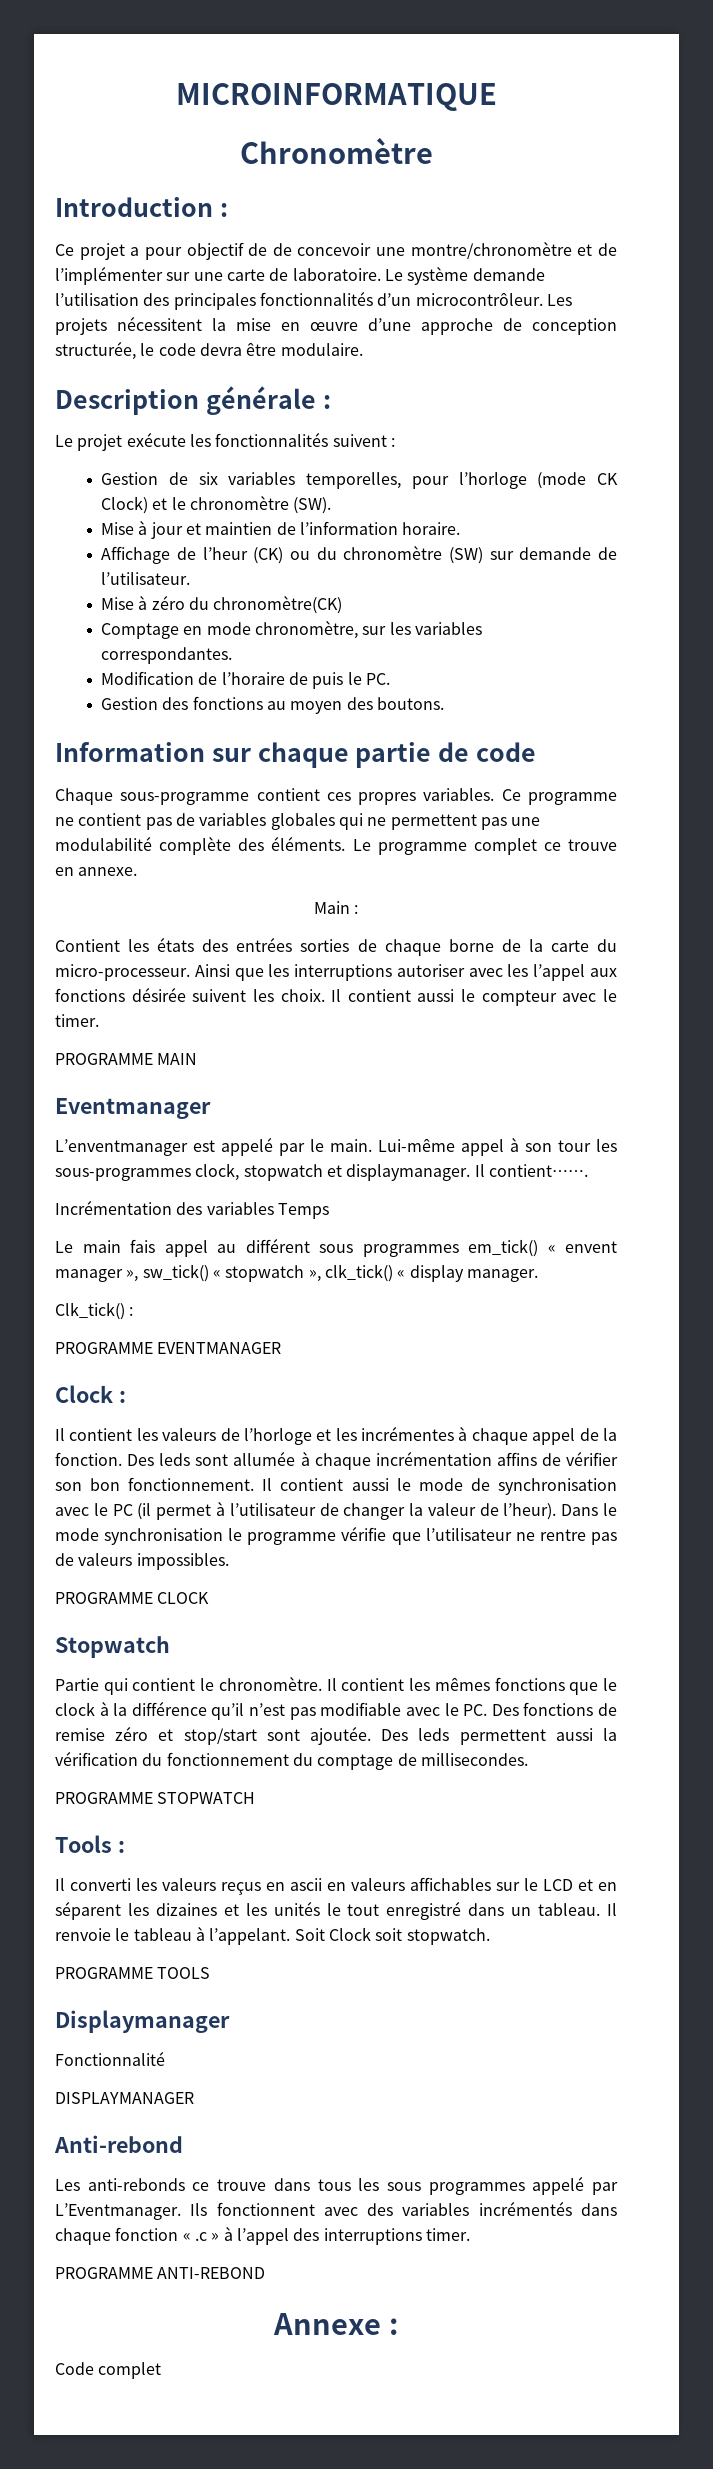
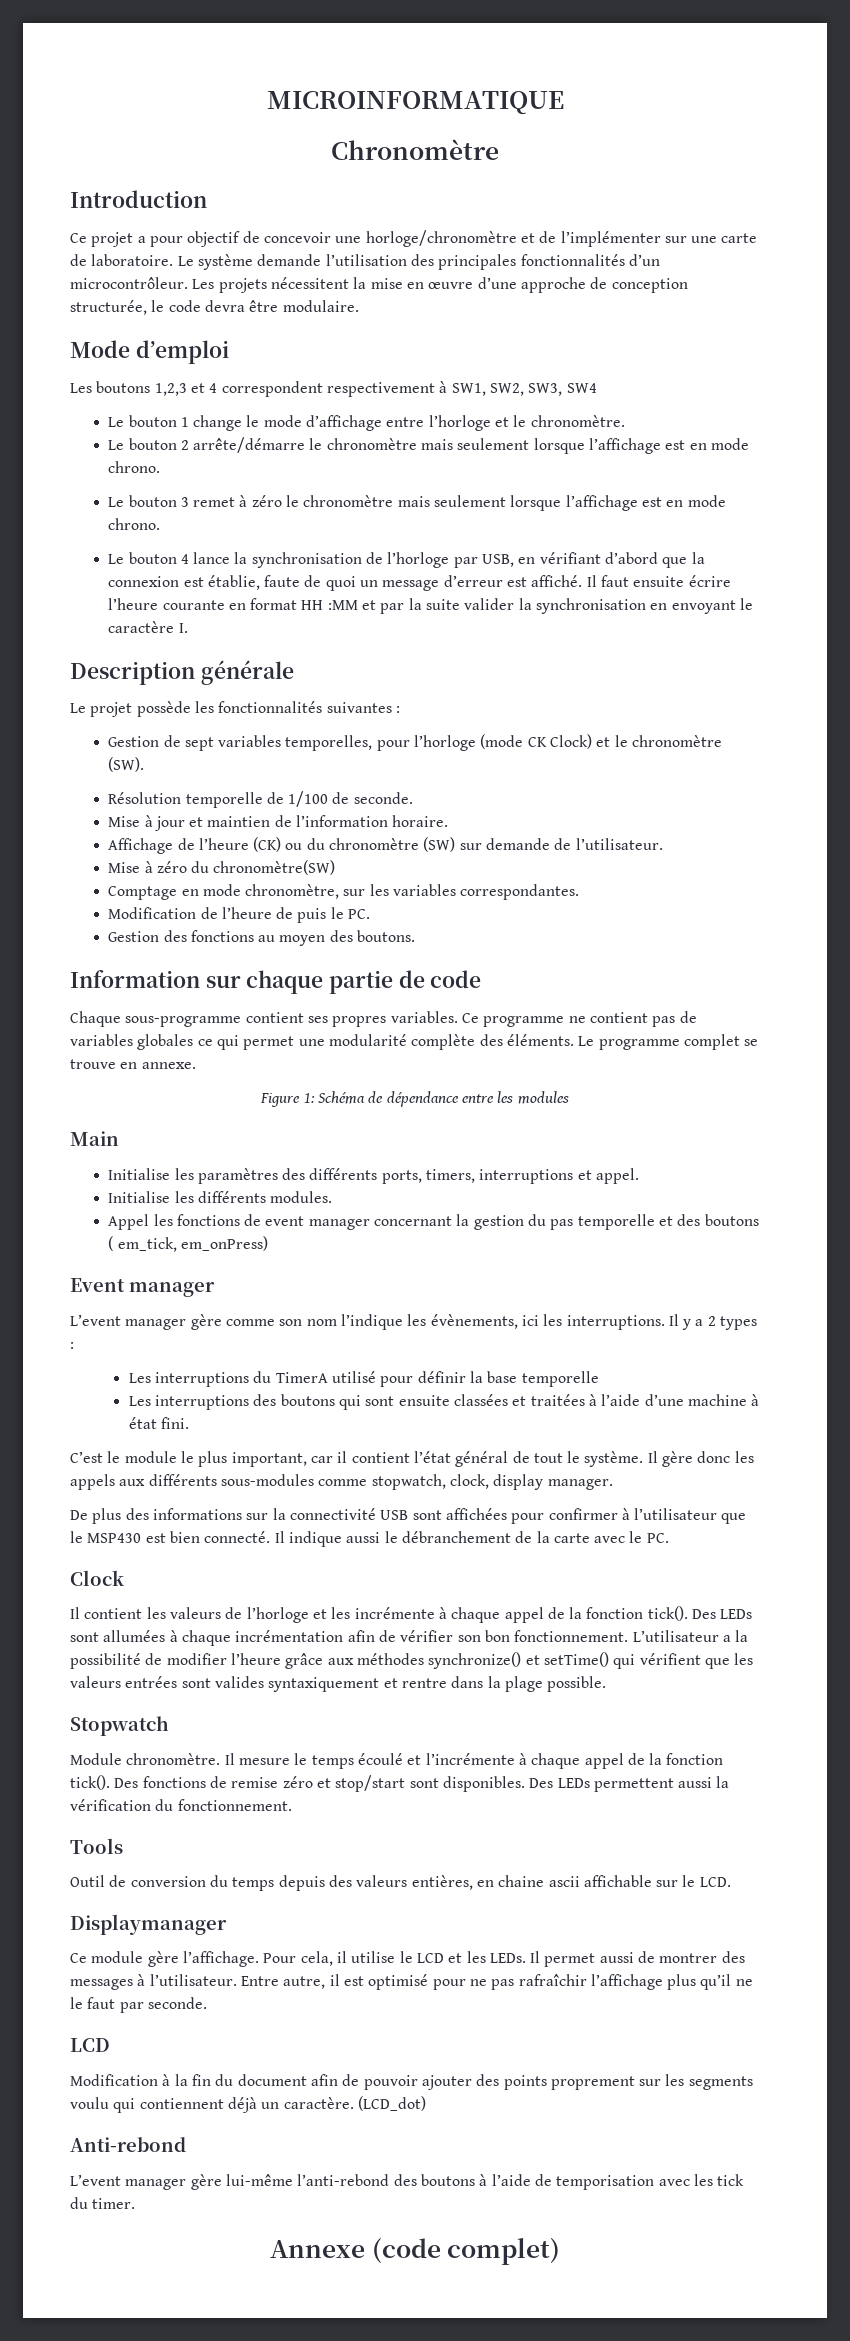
- Introduction :
+ Introduction
- Ce projet a pour objectif de de concevoir une montre/chronomètre et de l’implémenter sur une carte de laboratoire.
+ Ce projet a pour objectif de concevoir une horloge/chronomètre et de l’implémenter sur une carte de laboratoire.
+ Mode d’emploi
+ Les boutons 1,2,3 et 4 correspondent respectivement à SW1, SW2, SW3, SW4
+ Le bouton 1 change le mode d’affichage entre l’horloge et le chronomètre.
+ Le bouton 2 arrête/démarre le chronomètre mais seulement lorsque l’affichage est en mode chrono.
+ Le bouton 3 remet à zéro le chronomètre mais seulement lorsque l’affichage est en mode chrono.
+ Le bouton 4 lance la synchronisation de l’horloge par USB, en vérifiant d’abord que la connexion est établie, faute de quoi un message d’erreur est affiché. Il faut ensuite écrire l’heure courante en format HH :MM et par la suite valider la synchronisation en envoyant le caractère I.
- Description générale :
+ Description générale
- Le projet exécute les fonctionnalités suivent :
+ Le projet possède les fonctionnalités suivantes :
- Gestion de six variables temporelles, pour l’horloge (mode CK Clock) et le chronomètre (SW).
+ Gestion de sept variables temporelles, pour l’horloge (mode CK Clock) et le chronomètre (SW).
+ Résolution temporelle de 1/100 de seconde.
- Affichage de l’heur (CK) ou du chronomètre (SW) sur demande de l’utilisateur.
+ Affichage de l’heure (CK) ou du chronomètre (SW) sur demande de l’utilisateur.
- Mise à zéro du chronomètre(CK)
+ Mise à zéro du chronomètre(SW)
- Modification de l’horaire de puis le PC.
+ Modification de l’heure de puis le PC.
- Chaque sous-programme contient ces propres variables.
+ Chaque sous-programme contient ses propres variables.
- Ce programme ne contient pas de variables globales qui ne permettent pas une modulabilité complète des éléments.
+ Ce programme ne contient pas de variables globales ce qui permet une modularité complète des éléments.
- Le programme complet ce trouve en annexe.
+ Le programme complet se trouve en annexe.
- Main :
- Contient les états des entrées sorties de chaque borne de la carte du micro-processeur. Ainsi que les interruptions autoriser avec les l’appel aux fonctions désirée suivent les choix. Il contient aussi le compteur avec le timer.
- PROGRAMME MAIN
- Eventmanager
- L’enventmanager est appelé par le main. Lui-même appel à son tour les sous-programmes clock, stopwatch et displaymanager. Il contient…….
- Incrémentation des variables Temps
- Le main fais appel au différent sous programmes em_tick() « envent manager », sw_tick() « stopwatch », clk_tick() « display manager.
- Clk_tick() :
- PROGRAMME EVENTMANAGER
- Clock :
+ Figure 1: Schéma de dépendance entre les modules
+ Main
+ Initialise les paramètres des différents ports, timers, interruptions et appel.
+ Initialise les différents modules.
+ Appel les fonctions de event manager concernant la gestion du pas temporelle et des boutons ( em_tick, em_onPress)
+ Event manager
+ L’event manager gère comme son nom l’indique les évènements, ici les interruptions. Il y a 2 types :
+ Les interruptions du TimerA utilisé pour définir la base temporelle
+ Les interruptions des boutons qui sont ensuite classées et traitées à l’aide d’une machine à état fini.
+ C’est le module le plus important, car il contient l’état général de tout le système. Il gère donc les appels aux différents sous-modules comme stopwatch, clock, display manager.
+ De plus des informations sur la connectivité USB sont affichées pour confirmer à l’utilisateur que le MSP430 est bien connecté. Il indique aussi le débranchement de la carte avec le PC.
+ Clock
- Il contient les valeurs de l’horloge et les incrémentes à chaque appel de la fonction. Des leds sont allumée à chaque incrémentation affins de vérifier son bon fonctionnement.
+ Il contient les valeurs de l’horloge et les incrémente à chaque appel de la fonction tick(). Des LEDs sont allumées à chaque incrémentation afin de vérifier son bon fonctionnement.
- Il contient aussi le mode de synchronisation avec le PC (il permet à l’utilisateur de changer la valeur de l’heur). Dans le mode synchronisation le programme vérifie que l’utilisateur ne rentre pas de valeurs impossibles.
- PROGRAMME CLOCK
+ L’utilisateur a la possibilité de modifier l’heure grâce aux méthodes synchronize() et setTime() qui vérifient que les valeurs entrées sont valides syntaxiquement et rentre dans la plage possible.
  Stopwatch
- Partie qui contient le chronomètre. Il contient les mêmes fonctions que le clock à la différence qu’il n’est pas modifiable avec le PC. Des fonctions de remise zéro et stop/start sont ajoutée. Des leds permettent aussi la vérification du fonctionnement du comptage de millisecondes.
- PROGRAMME STOPWATCH
- Tools :
- Il converti les valeurs reçus en ascii en valeurs affichables sur le LCD et en séparent les dizaines et les unités le tout enregistré dans un tableau. Il renvoie le tableau à l’appelant. Soit Clock soit stopwatch.
- PROGRAMME TOOLS
+ Module chronomètre. Il mesure le temps écoulé et l’incrémente à chaque appel de la fonction tick(). Des fonctions de remise zéro et stop/start sont disponibles. Des LEDs permettent aussi la vérification du fonctionnement.
+ Tools
+ Outil de conversion du temps depuis des valeurs entières, en chaine ascii affichable sur le LCD.
  Displaymanager
- Fonctionnalité
- DISPLAYMANAGER
+ Ce module gère l’affichage. Pour cela, il utilise le LCD et les LEDs. Il permet aussi de montrer des messages à l’utilisateur. Entre autre, il est optimisé pour ne pas rafraîchir l’affichage plus qu’il ne le faut par seconde.
+ LCD
+ Modification à la fin du document afin de pouvoir ajouter des points proprement sur les segments voulu qui contiennent déjà un caractère. (LCD_dot)
  Anti-rebond
- Les anti-rebonds ce trouve dans tous les sous programmes appelé par L’Eventmanager. Ils fonctionnent avec des variables incrémentés dans chaque fonction « .c » à l’appel des interruptions timer.
- PROGRAMME ANTI-REBOND
+ L’event manager gère lui-même l’anti-rebond des boutons à l’aide de temporisation avec les tick du timer.
- Annexe :
- Code complet
+ Annexe (code complet)

